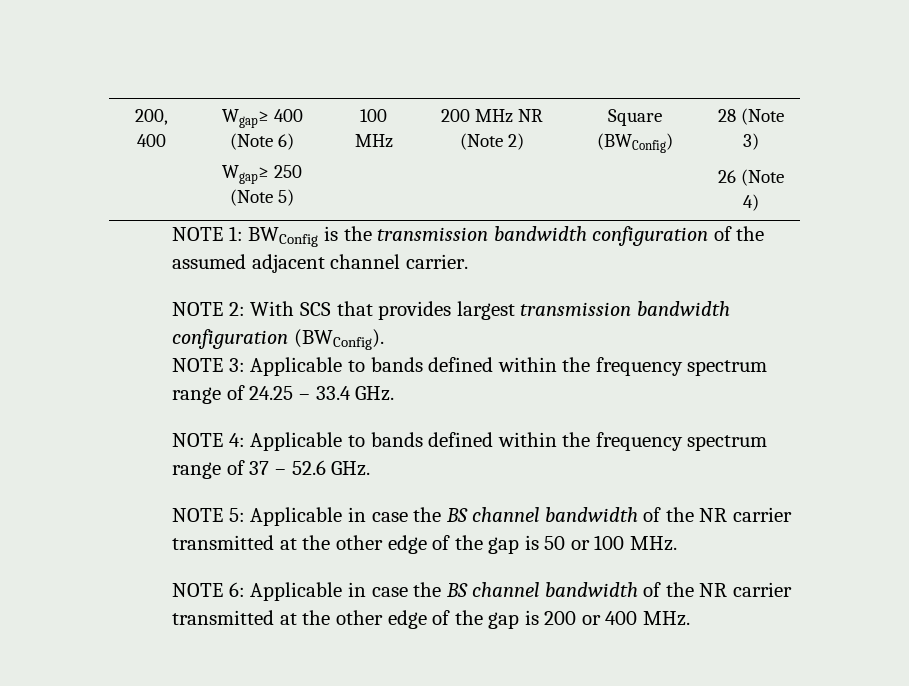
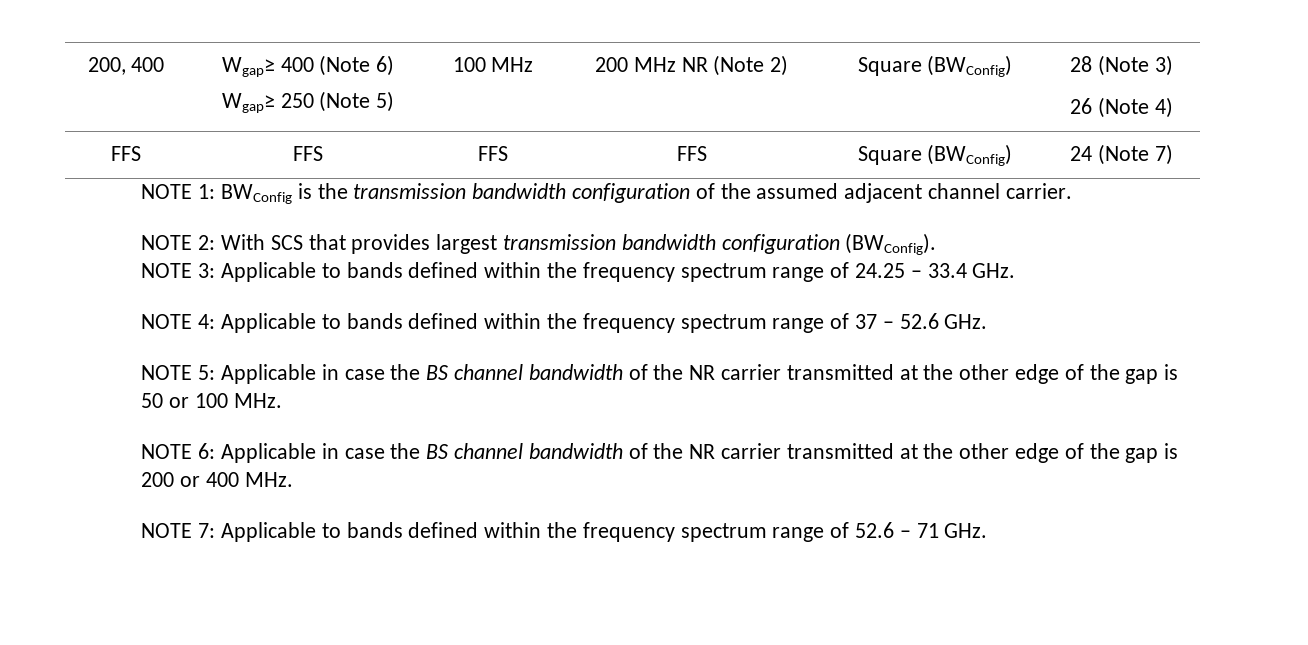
+ FFS | FFS | FFS | FFS | Square (BWConfig) | 24 (Note 7)
+ NOTE 7: Applicable to bands defined within the frequency spectrum range of 52.6 – 71 GHz.

